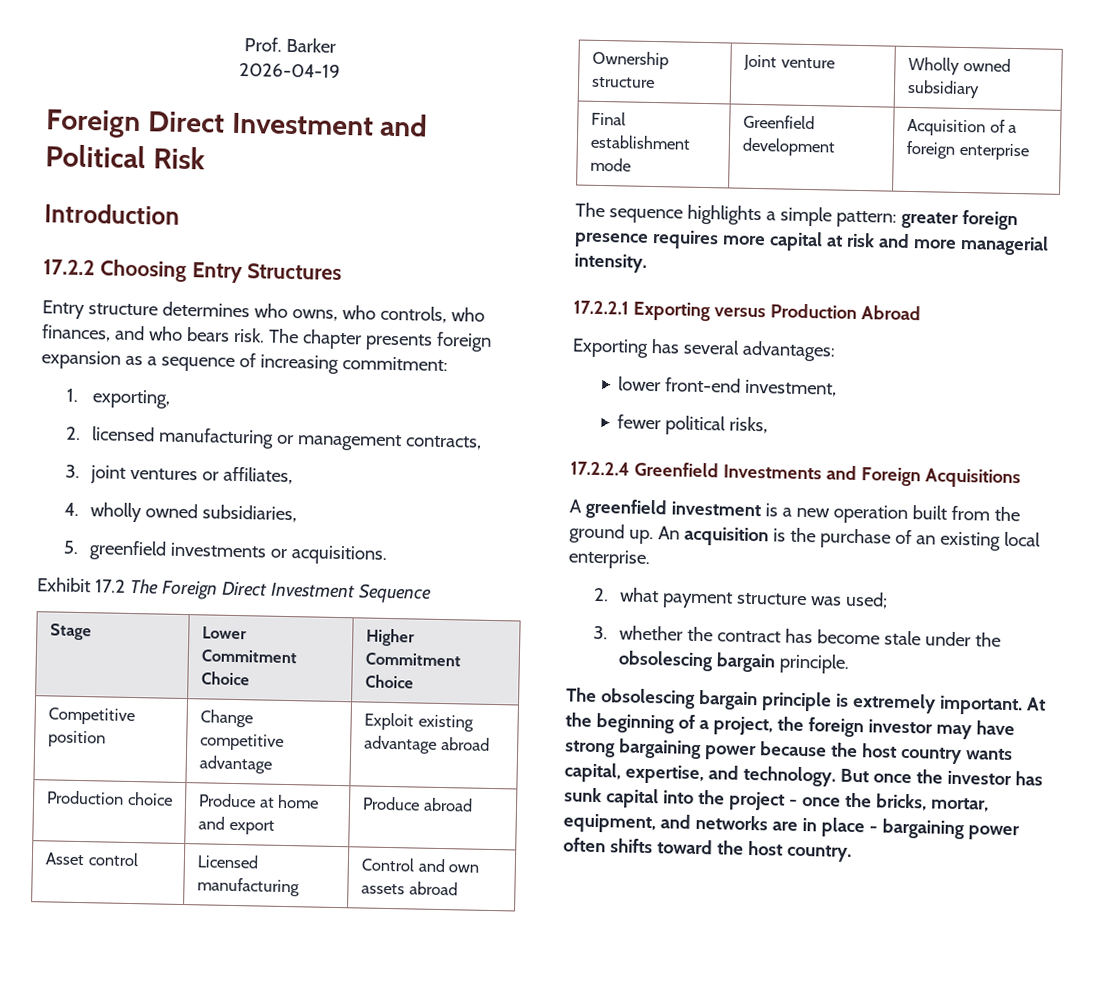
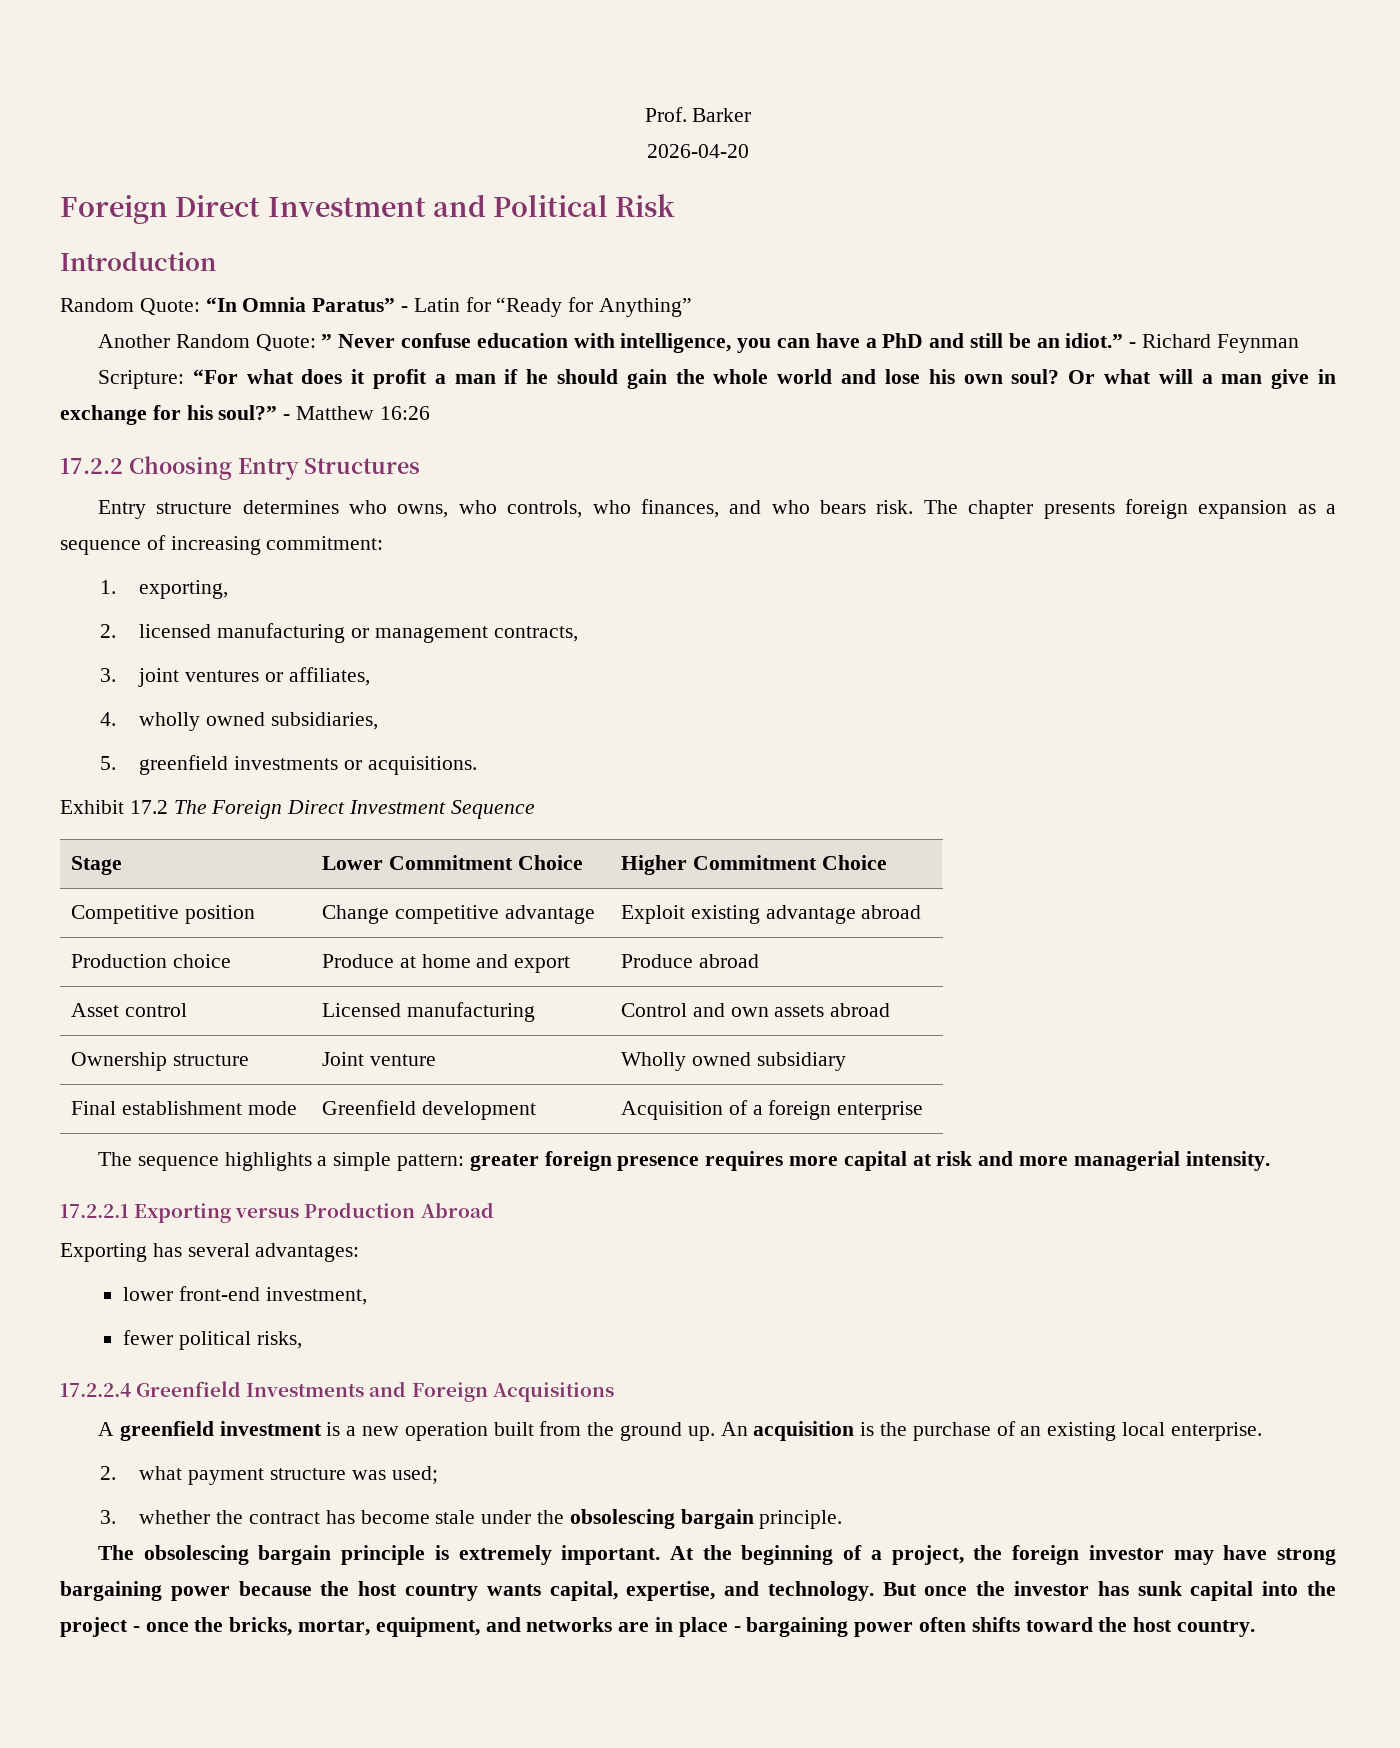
- 2026-04-19
+ 2026-04-20
+ Random Quote: “In Omnia Paratus” - Latin for “Ready for Anything”
+ Another Random Quote: ” Never confuse education with intelligence, you can have a PhD and still be an idiot.” - Richard Feynman
+ Scripture: “For what does it profit a man if he should gain the whole world and lose his own soul? Or what will a man give in exchange for his soul?” - Matthew 16:26

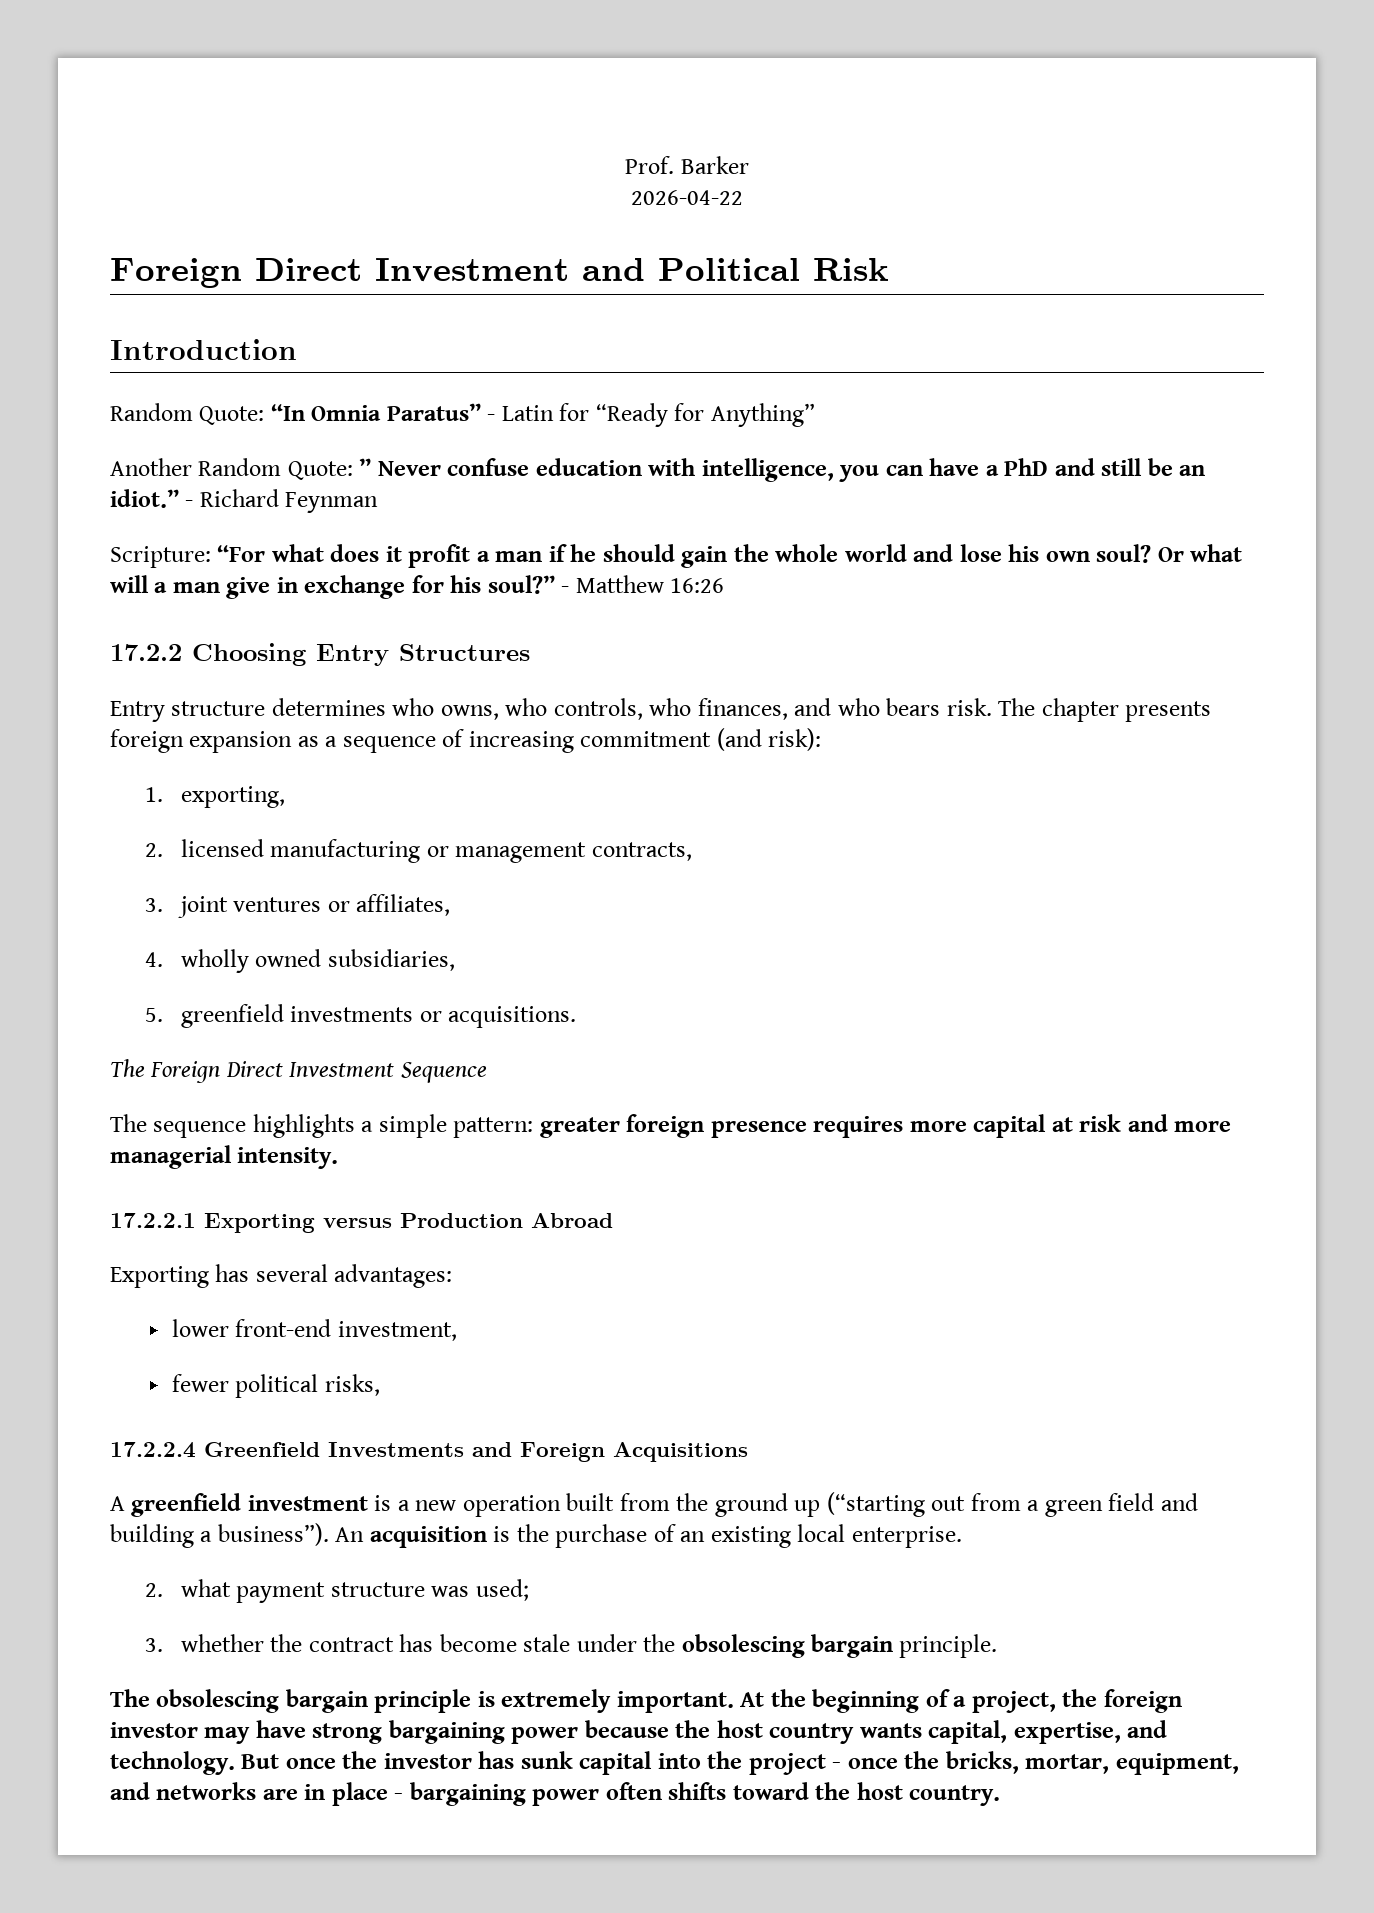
- 2026-04-20
+ 2026-04-22
- The chapter presents foreign expansion as a sequence of increasing commitment:
+ The chapter presents foreign expansion as a sequence of increasing commitment (and risk):
- Exhibit 17.2 The Foreign Direct Investment Sequence
+ The Foreign Direct Investment Sequence
- Stage | Lower Commitment Choice | Higher Commitment Choice
- Competitive position | Change competitive advantage | Exploit existing advantage abroad
- Production choice | Produce at home and export | Produce abroad
- Asset control | Licensed manufacturing | Control and own assets abroad
- Ownership structure | Joint venture | Wholly owned subsidiary
- Final establishment mode | Greenfield development | Acquisition of a foreign enterprise
- A greenfield investment is a new operation built from the ground up.
+ A greenfield investment is a new operation built from the ground up (“starting out from a green field and building a business”).

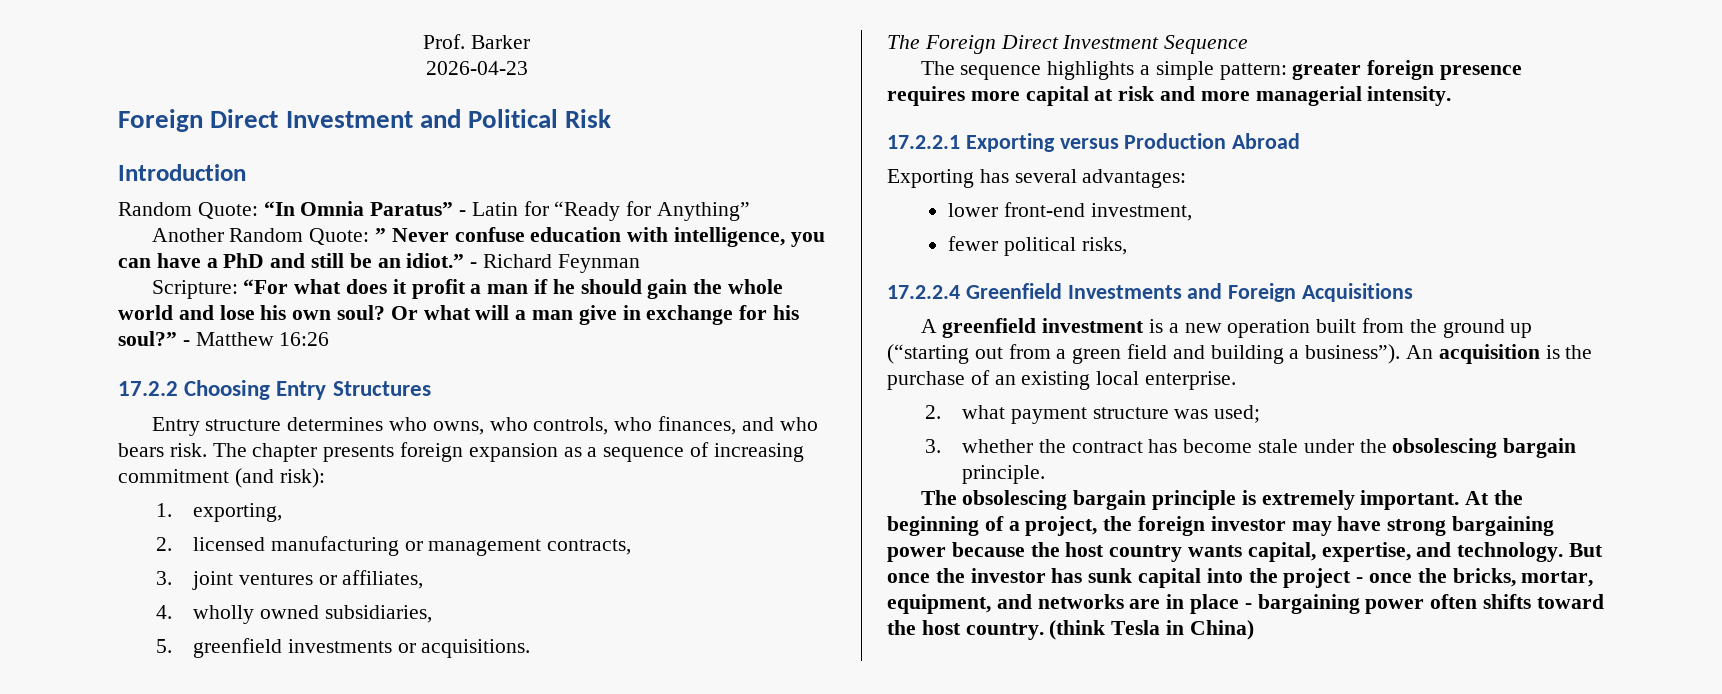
- 2026-04-22
+ 2026-04-23
+ (think Tesla in China)

